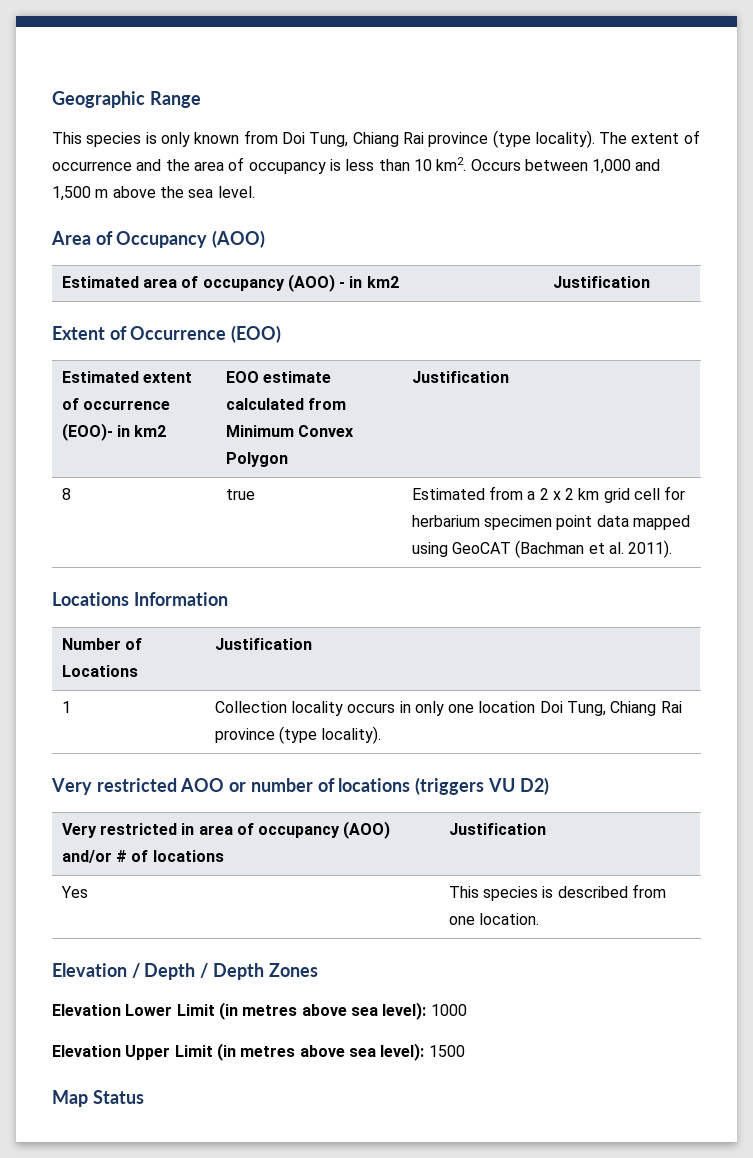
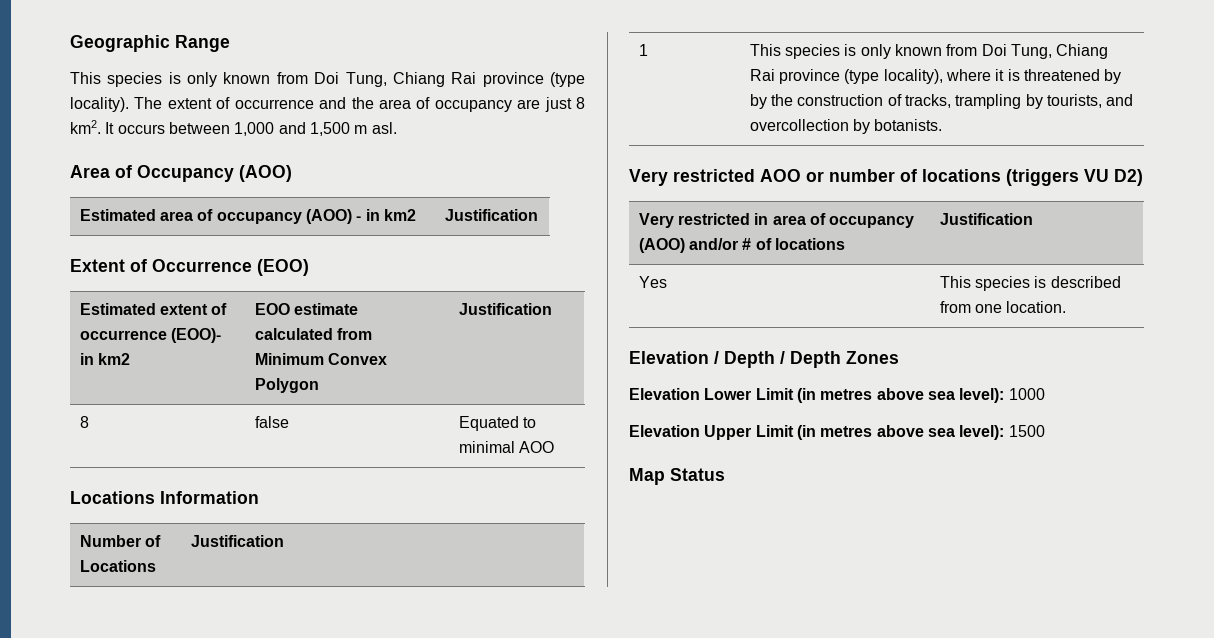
- The extent of occurrence and the area of occupancy is less than 10 km2. Occurs between 1,000 and 1,500 m above the sea level.
+ The extent of occurrence and the area of occupancy are just 8 km2. It occurs between 1,000 and 1,500 m asl.
- 8 | true | Estimated from a 2 x 2 km grid cell for herbarium specimen point data mapped using GeoCAT (Bachman et al. 2011).
+ 8 | false | Equated to minimal AOO
- 1 | Collection locality occurs in only one location Doi Tung, Chiang Rai province (type locality).
+ 1 | This species is only known from Doi Tung, Chiang Rai province (type locality), where it is threatened by by the construction of tracks, trampling by tourists, and overcollection by botanists.

